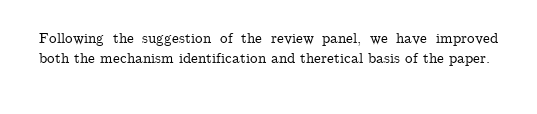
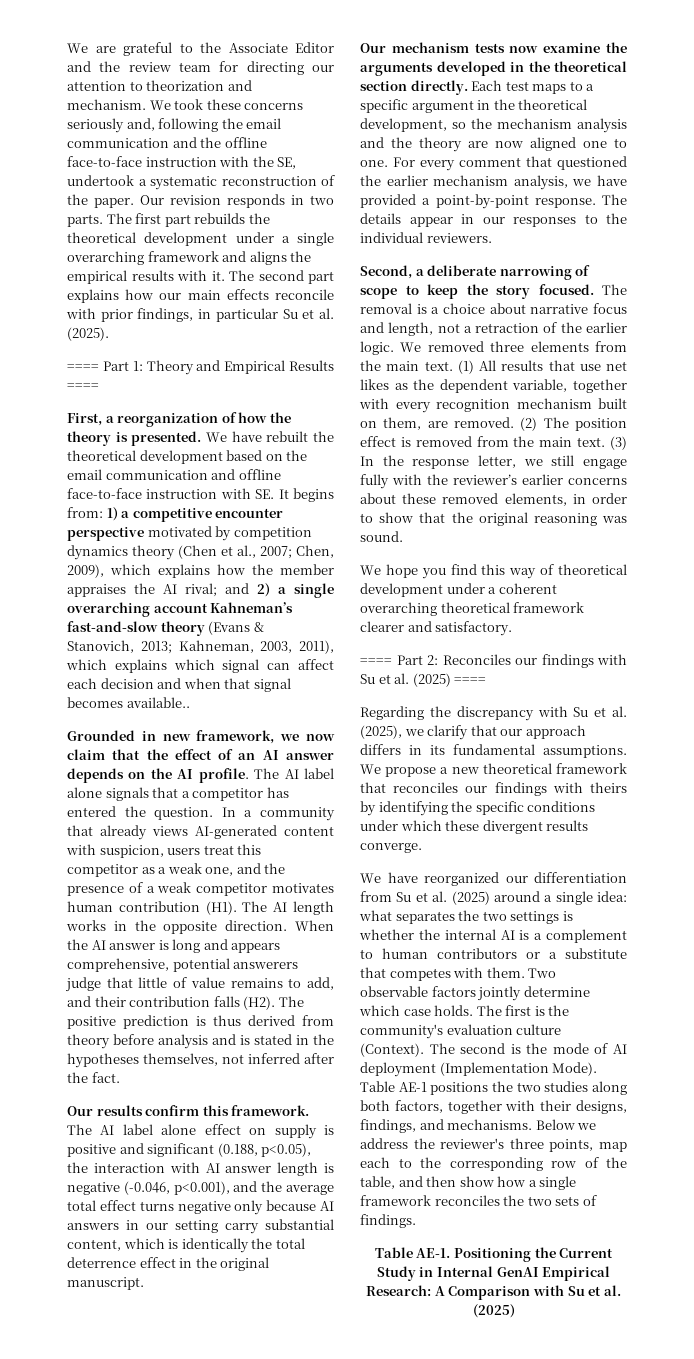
- Following the suggestion of the review panel, we have improved both the mechanism identification and theretical basis of the paper.
+ We are grateful to the Associate Editor and the review team for directing our attention to theorization and mechanism. We took these concerns seriously and, following the email communication and the offline face-to-face instruction with the SE, undertook a systematic reconstruction of the paper. Our revision responds in two parts. The first part rebuilds the theoretical development under a single overarching framework and aligns the empirical results with it. The second part explains how our main effects reconcile with prior findings, in particular Su et al. (2025).
+ ==== Part 1: Theory and Empirical Results ====
+ First, a reorganization of how the theory is presented. We have rebuilt the theoretical development based on the email communication and offline face-to-face instruction with SE. It begins from: 1) a competitive encounter perspective motivated by competition dynamics theory (Chen et al., 2007; Chen, 2009), which explains how the member appraises the AI rival; and 2) a single overarching account Kahneman’s fast-and-slow theory (Evans & Stanovich, 2013; Kahneman, 2003, 2011), which explains which signal can affect each decision and when that signal becomes available..
+ Grounded in new framework, we now claim that the effect of an AI answer depends on the AI profile. The AI label alone signals that a competitor has entered the question. In a community that already views AI-generated content with suspicion, users treat this competitor as a weak one, and the presence of a weak competitor motivates human contribution (H1). The AI length works in the opposite direction. When the AI answer is long and appears comprehensive, potential answerers judge that little of value remains to add, and their contribution falls (H2). The positive prediction is thus derived from theory before analysis and is stated in the hypotheses themselves, not inferred after the fact.
+ Our results confirm this framework. The AI label alone effect on supply is positive and significant (0.188, p<0.05), the interaction with AI answer length is negative (-0.046, p<0.001), and the average total effect turns negative only because AI answers in our setting carry substantial content, which is identically the total deterrence effect in the original manuscript.
+ Our mechanism tests now examine the arguments developed in the theoretical section directly. Each test maps to a specific argument in the theoretical development, so the mechanism analysis and the theory are now aligned one to one. For every comment that questioned the earlier mechanism analysis, we have provided a point-by-point response. The details appear in our responses to the individual reviewers.
+ Second, a deliberate narrowing of scope to keep the story focused. The removal is a choice about narrative focus and length, not a retraction of the earlier logic. We removed three elements from the main text. (1) All results that use net likes as the dependent variable, together with every recognition mechanism built on them, are removed. (2) The position effect is removed from the main text. (3) In the response letter, we still engage fully with the reviewer’s earlier concerns about these removed elements, in order to show that the original reasoning was sound.
+ We hope you find this way of theoretical development under a coherent overarching theoretical framework clearer and satisfactory.
+ ==== Part 2: Reconciles our findings with Su et al. (2025) ====
+ Regarding the discrepancy with Su et al. (2025), we clarify that our approach differs in its fundamental assumptions. We propose a new theoretical framework that reconciles our findings with theirs by identifying the specific conditions under which these divergent results converge.
+ We have reorganized our differentiation from Su et al. (2025) around a single idea: what separates the two settings is whether the internal AI is a complement to human contributors or a substitute that competes with them. Two observable factors jointly determine which case holds. The first is the community's evaluation culture (Context). The second is the mode of AI deployment (Implementation Mode). Table AE-1 positions the two studies along both factors, together with their designs, findings, and mechanisms. Below we address the reviewer's three points, map each to the corresponding row of the table, and then show how a single framework reconciles the two sets of findings.
+ Table AE-1. Positioning the Current Study in Internal GenAI Empirical Research: A Comparison with Su et al. (2025)

